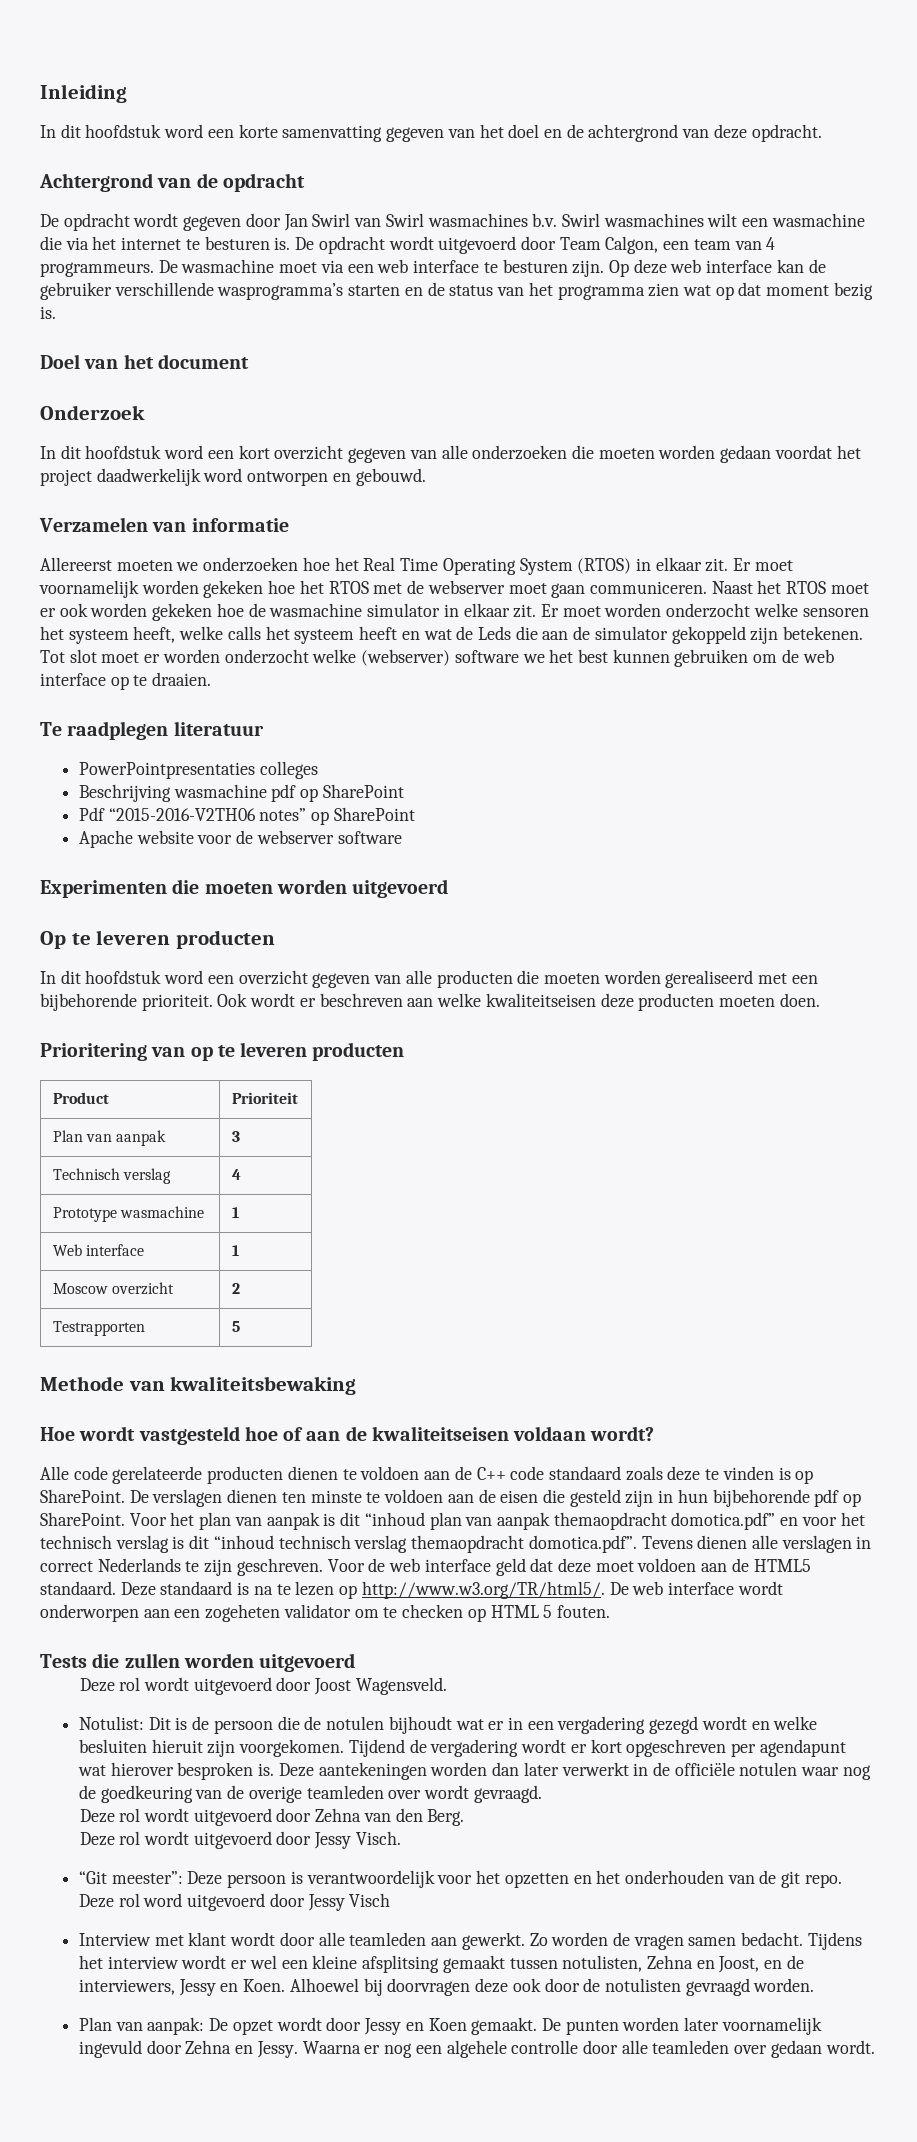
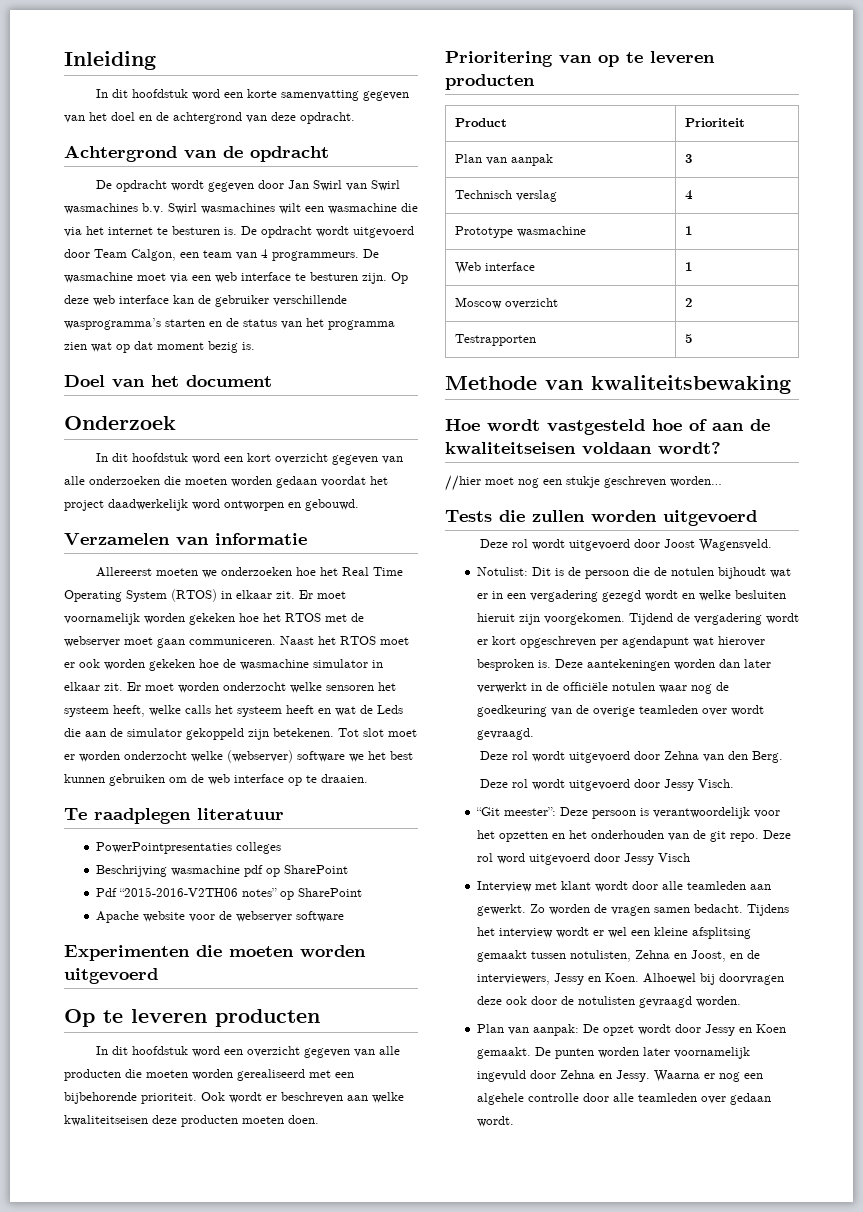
- Alle code gerelateerde producten dienen te voldoen aan de C++ code standaard zoals deze te vinden is op SharePoint. De verslagen dienen ten minste te voldoen aan de eisen die gesteld zijn in hun bijbehorende pdf op SharePoint. Voor het plan van aanpak is dit “inhoud plan van aanpak themaopdracht domotica.pdf” en voor het technisch verslag is dit “inhoud technisch verslag themaopdracht domotica.pdf”. Tevens dienen alle verslagen in correct Nederlands te zijn geschreven. Voor de web interface geld dat deze moet voldoen aan de HTML5 standaard. Deze standaard is na te lezen op http://www.w3.org/TR/html5/. De web interface wordt onderworpen aan een zogeheten validator om te checken op HTML 5 fouten.
+ //hier moet nog een stukje geschreven worden…

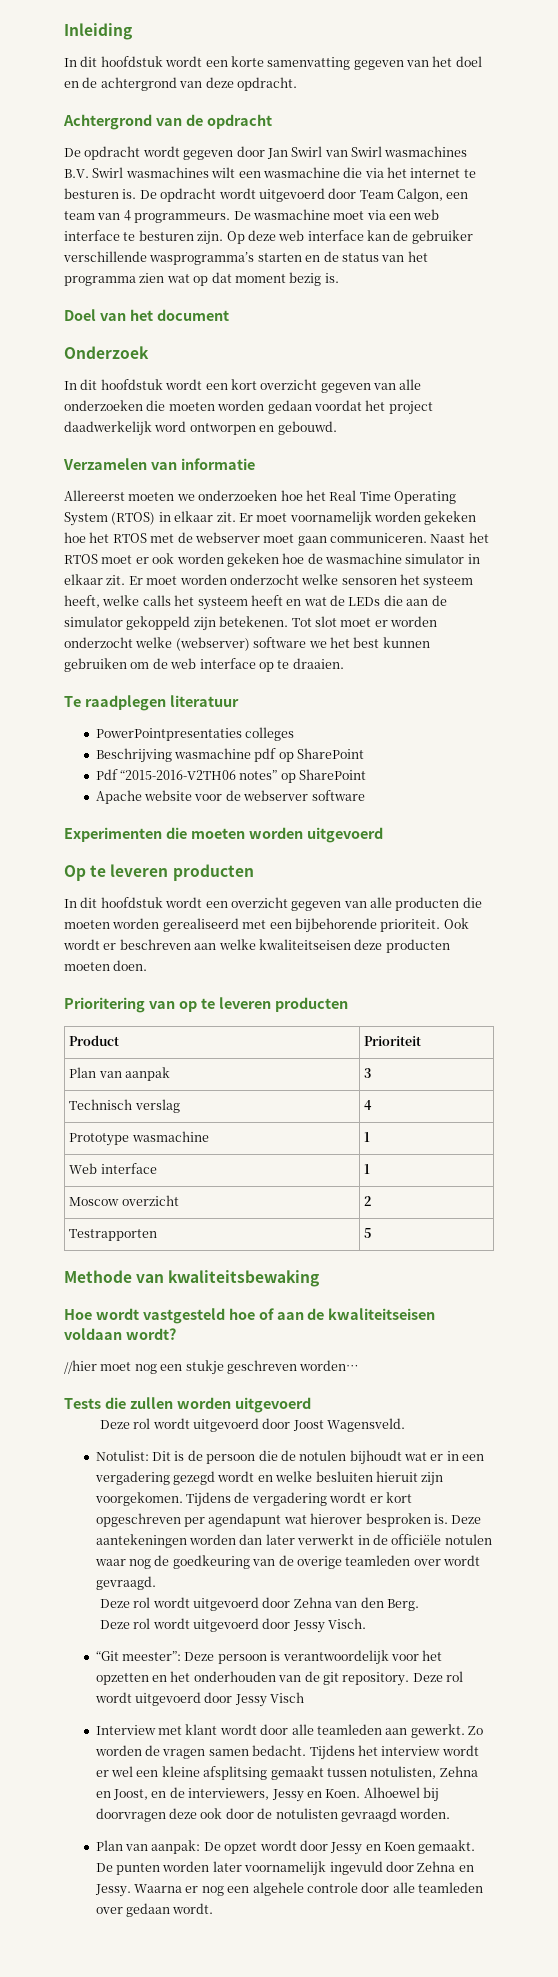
- In dit hoofdstuk word een korte samenvatting gegeven van het doel en de achtergrond van deze opdracht.
+ In dit hoofdstuk wordt een korte samenvatting gegeven van het doel en de achtergrond van deze opdracht.
- De opdracht wordt gegeven door Jan Swirl van Swirl wasmachines b.v. Swirl wasmachines wilt een wasmachine die via het internet te besturen is.
+ De opdracht wordt gegeven door Jan Swirl van Swirl wasmachines B.V. Swirl wasmachines wilt een wasmachine die via het internet te besturen is.
- In dit hoofdstuk word een kort overzicht gegeven van alle onderzoeken die moeten worden gedaan voordat het project daadwerkelijk word ontworpen en gebouwd.
+ In dit hoofdstuk wordt een kort overzicht gegeven van alle onderzoeken die moeten worden gedaan voordat het project daadwerkelijk word ontworpen en gebouwd.
- Er moet worden onderzocht welke sensoren het systeem heeft, welke calls het systeem heeft en wat de Leds die aan de simulator gekoppeld zijn betekenen.
+ Er moet worden onderzocht welke sensoren het systeem heeft, welke calls het systeem heeft en wat de LEDs die aan de simulator gekoppeld zijn betekenen.
- In dit hoofdstuk word een overzicht gegeven van alle producten die moeten worden gerealiseerd met een bijbehorende prioriteit.
+ In dit hoofdstuk wordt een overzicht gegeven van alle producten die moeten worden gerealiseerd met een bijbehorende prioriteit.
- Tijdend de vergadering wordt er kort opgeschreven per agendapunt wat hierover besproken is.
+ Tijdens de vergadering wordt er kort opgeschreven per agendapunt wat hierover besproken is.
- “Git meester”: Deze persoon is verantwoordelijk voor het opzetten en het onderhouden van de git repo. Deze rol word uitgevoerd door Jessy Visch
+ “Git meester”: Deze persoon is verantwoordelijk voor het opzetten en het onderhouden van de git repository. Deze rol wordt uitgevoerd door Jessy Visch
- Waarna er nog een algehele controlle door alle teamleden over gedaan wordt.
+ Waarna er nog een algehele controle door alle teamleden over gedaan wordt.

